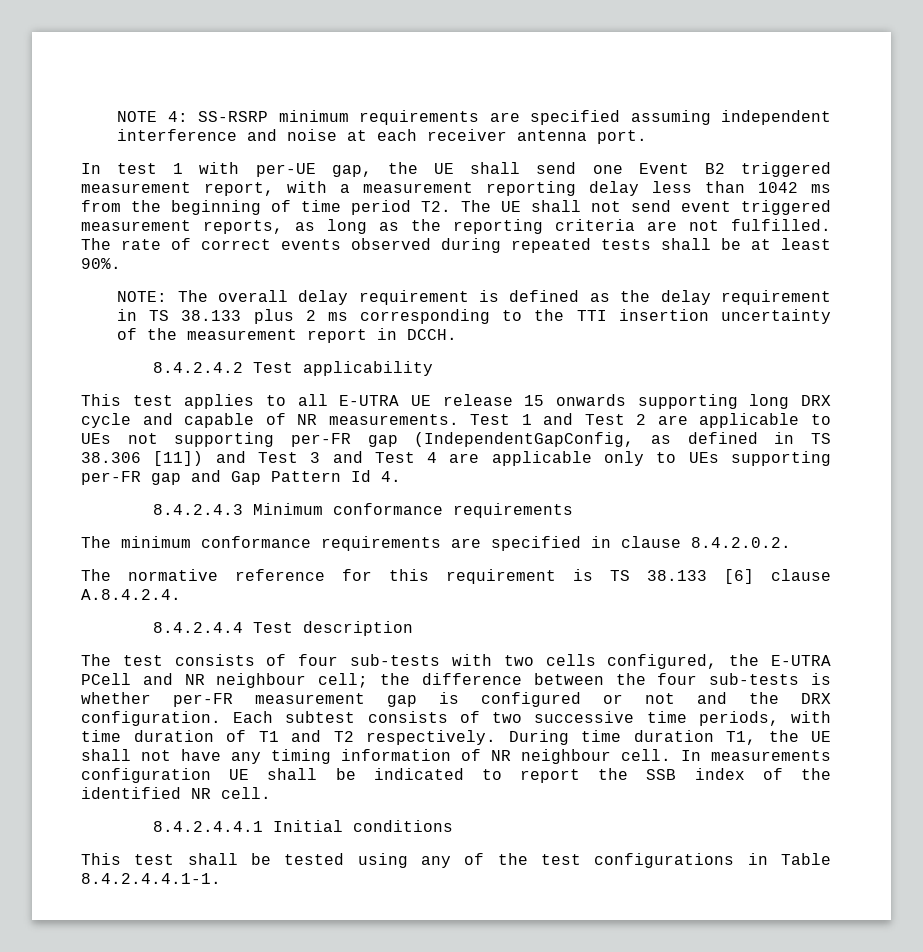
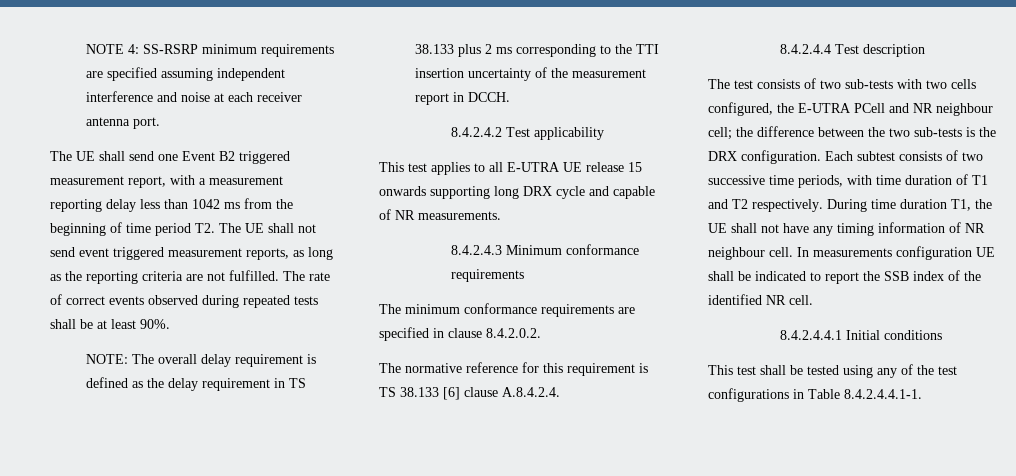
- In test 1 with per-UE gap, the UE shall send one Event B2 triggered measurement report, with a measurement reporting delay less than 1042 ms from the beginning of time period T2. The UE shall not send event triggered measurement reports, as long as the reporting criteria are not fulfilled.
+ The UE shall send one Event B2 triggered measurement report, with a measurement reporting delay less than 1042 ms from the beginning of time period T2. The UE shall not send event triggered measurement reports, as long as the reporting criteria are not fulfilled.
- Test 1 and Test 2 are applicable to UEs not supporting per-FR gap (IndependentGapConfig, as defined in TS 38.306 [11]) and Test 3 and Test 4 are applicable only to UEs supporting per-FR gap and Gap Pattern Id 4.
- The test consists of four sub-tests with two cells configured, the E-UTRA PCell and NR neighbour cell; the difference between the four sub-tests is whether per-FR measurement gap is configured or not and the DRX configuration.
+ The test consists of two sub-tests with two cells configured, the E-UTRA PCell and NR neighbour cell; the difference between the two sub-tests is the DRX configuration.

